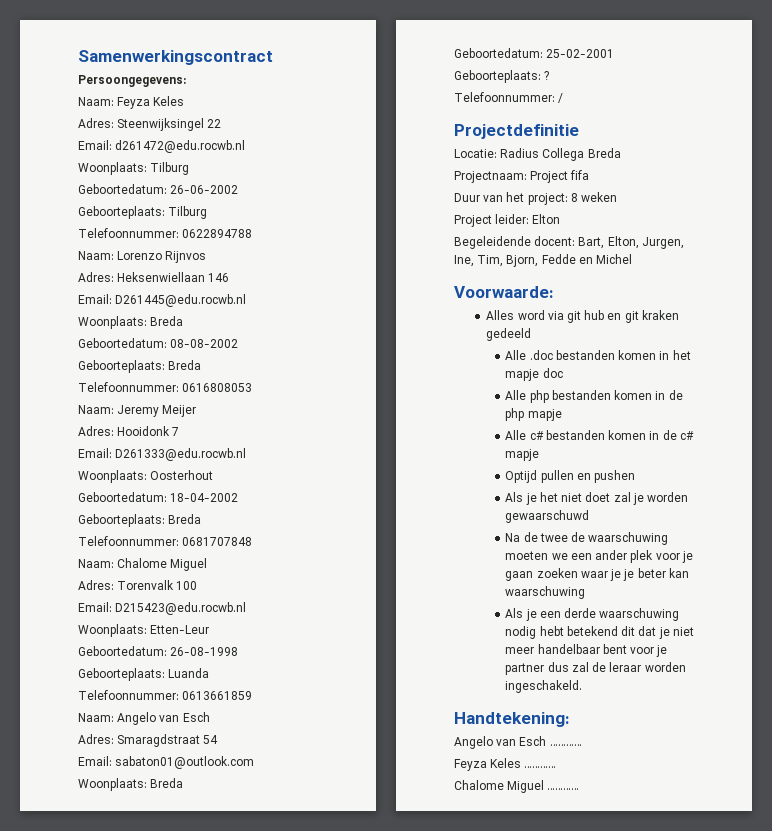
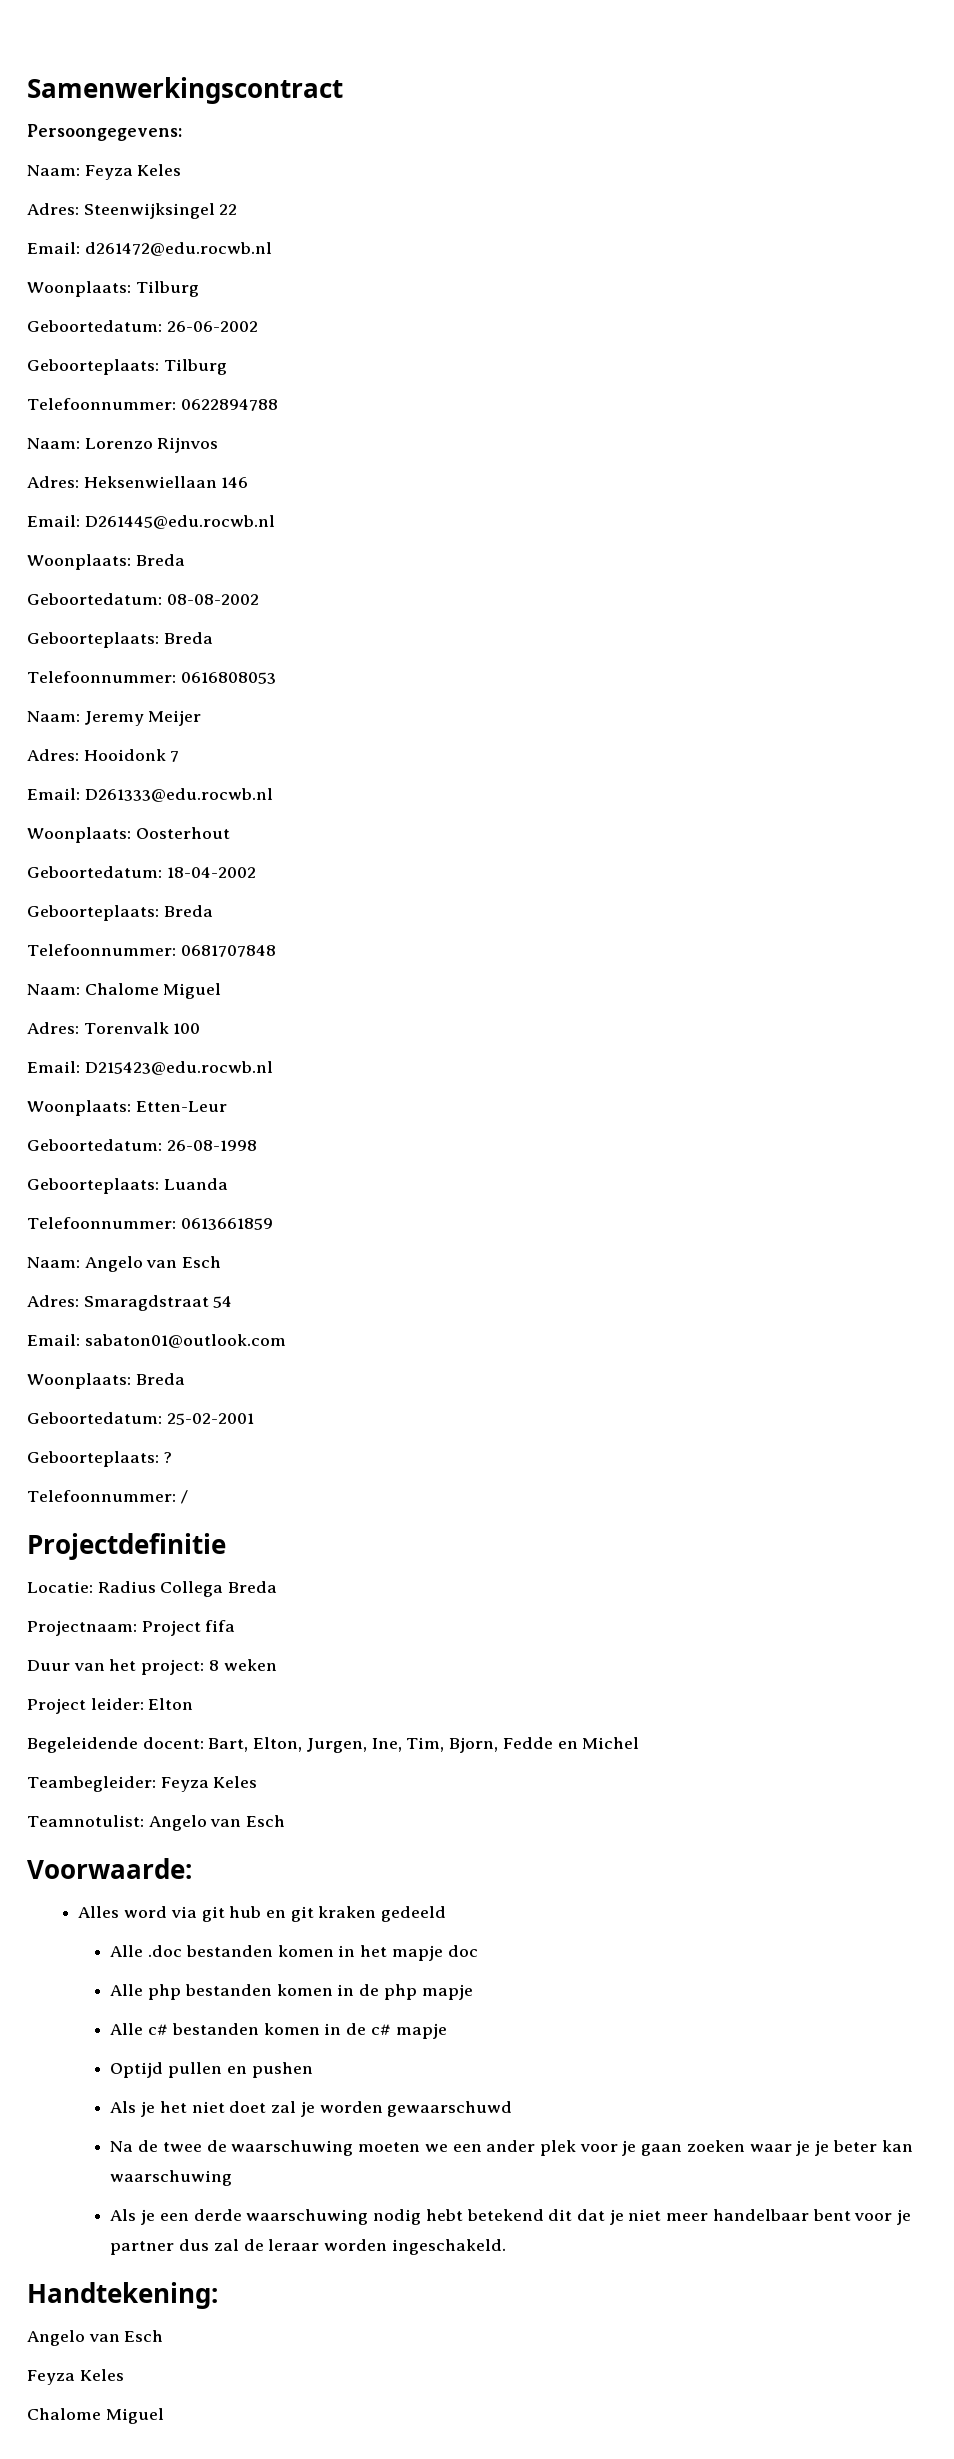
+ Teambegleider: Feyza Keles
+ Teamnotulist: Angelo van Esch
  Handtekening:
- Angelo van Esch …………
- Feyza Keles …………
- Chalome Miguel …………
+ Angelo van Esch
+ Feyza Keles
+ Chalome Miguel

